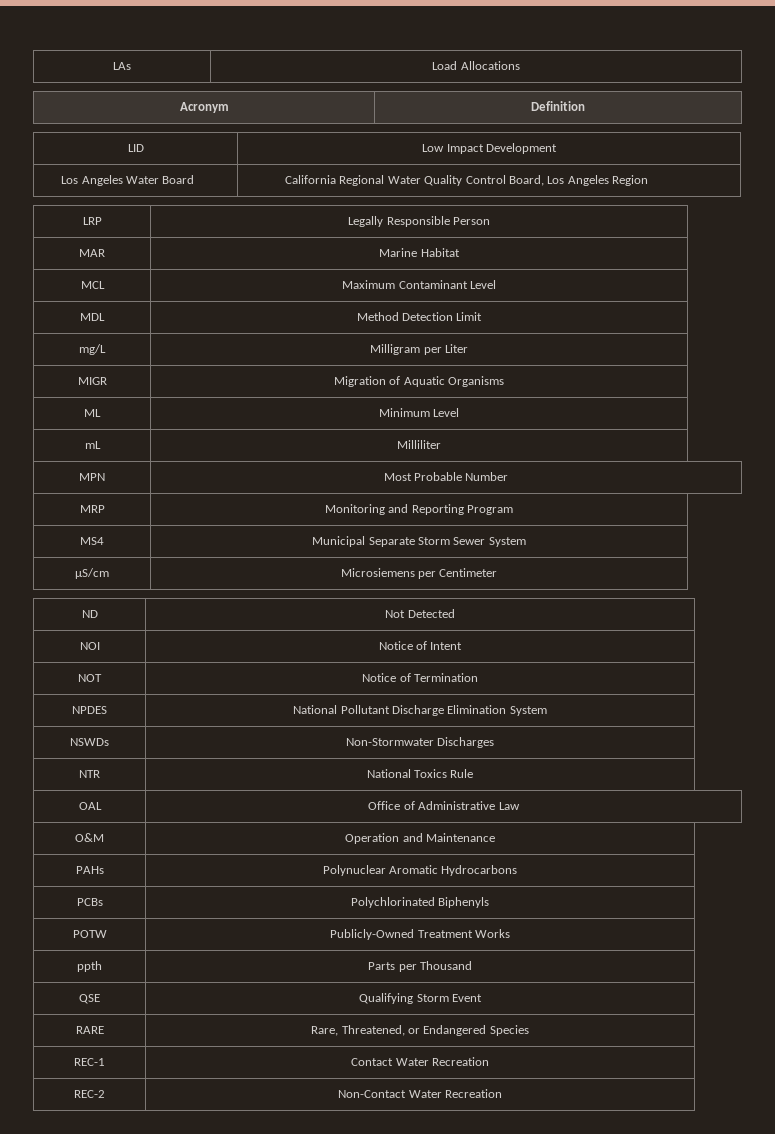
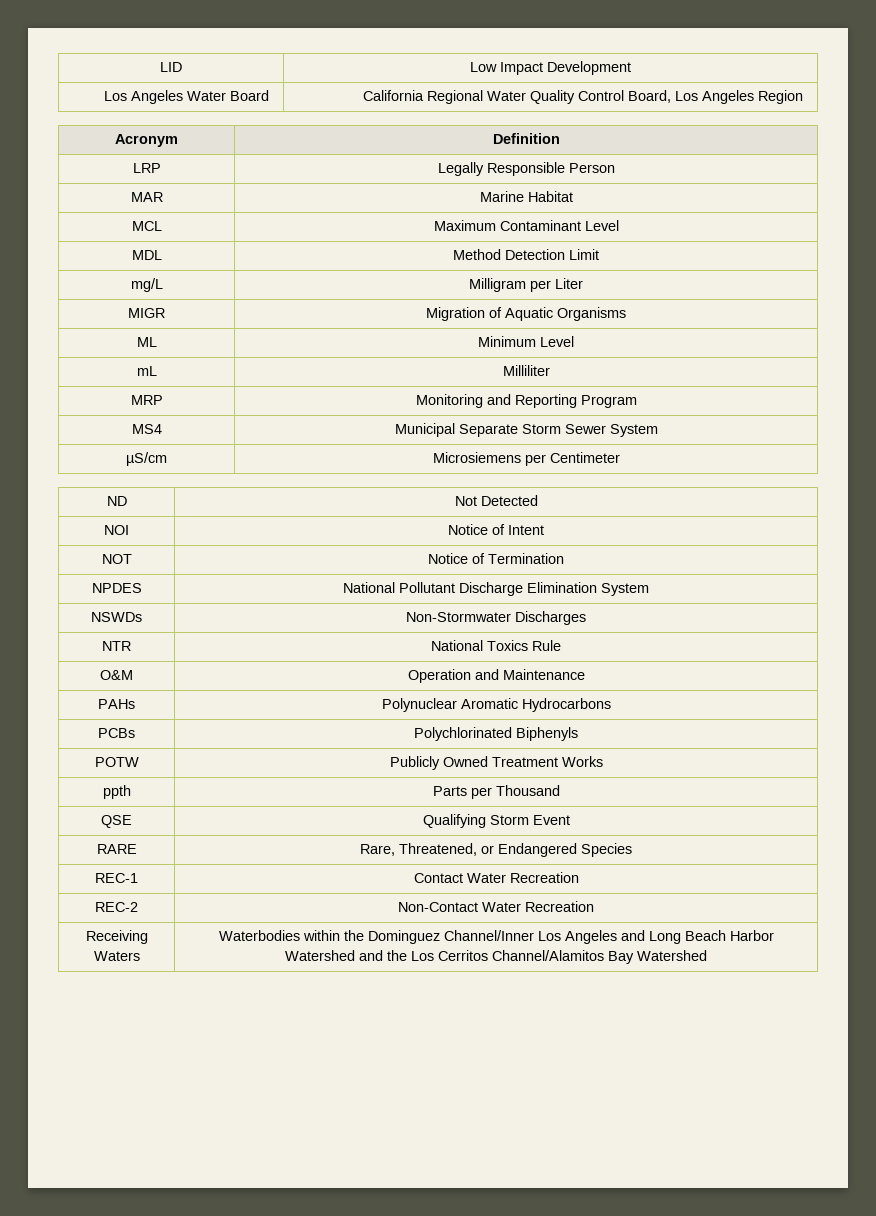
- LAs | Load Allocations
- Acronym | Definition
+ Acronym | Definition
- MPN | Most Probable Number
- OAL | Office of Administrative Law
- POTW | Publicly-Owned Treatment Works
+ POTW | Publicly Owned Treatment Works
+ Receiving Waters | Waterbodies within the Dominguez Channel/Inner Los Angeles and Long Beach Harbor Watershed and the Los Cerritos Channel/Alamitos Bay Watershed

